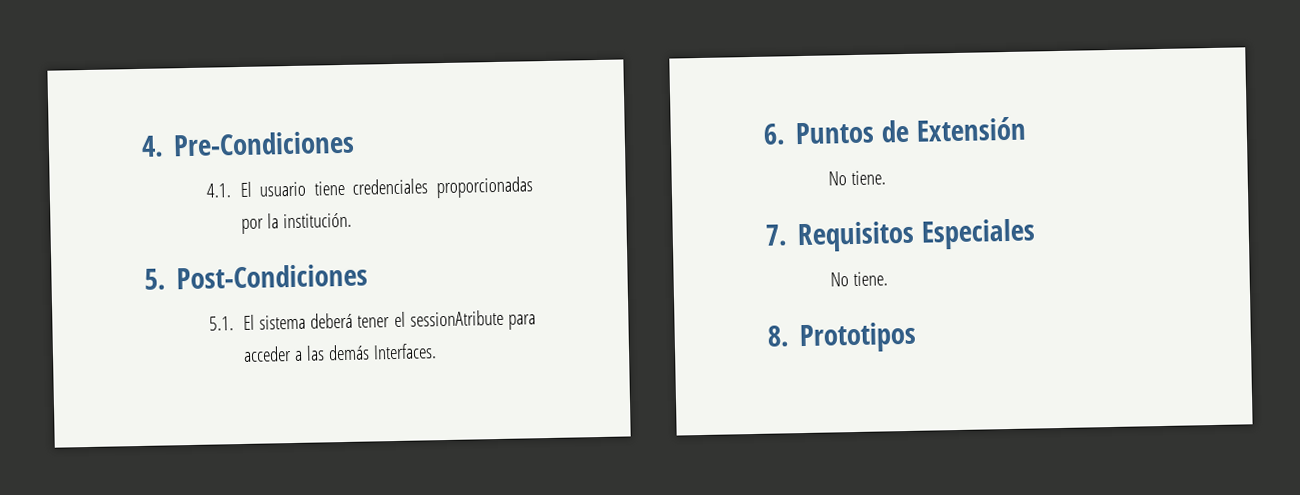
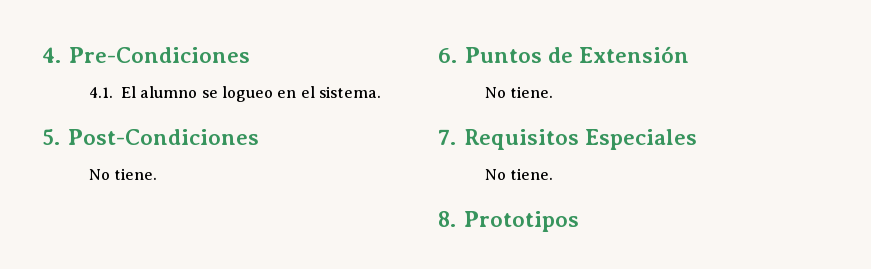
- 4.1. El usuario tiene credenciales proporcionadas por la institución.
+ 4.1. El alumno se logueo en el sistema.
  5. Post-Condiciones
- 5.1. El sistema deberá tener el sessionAtribute para acceder a las demás Interfaces.
+ No tiene.

